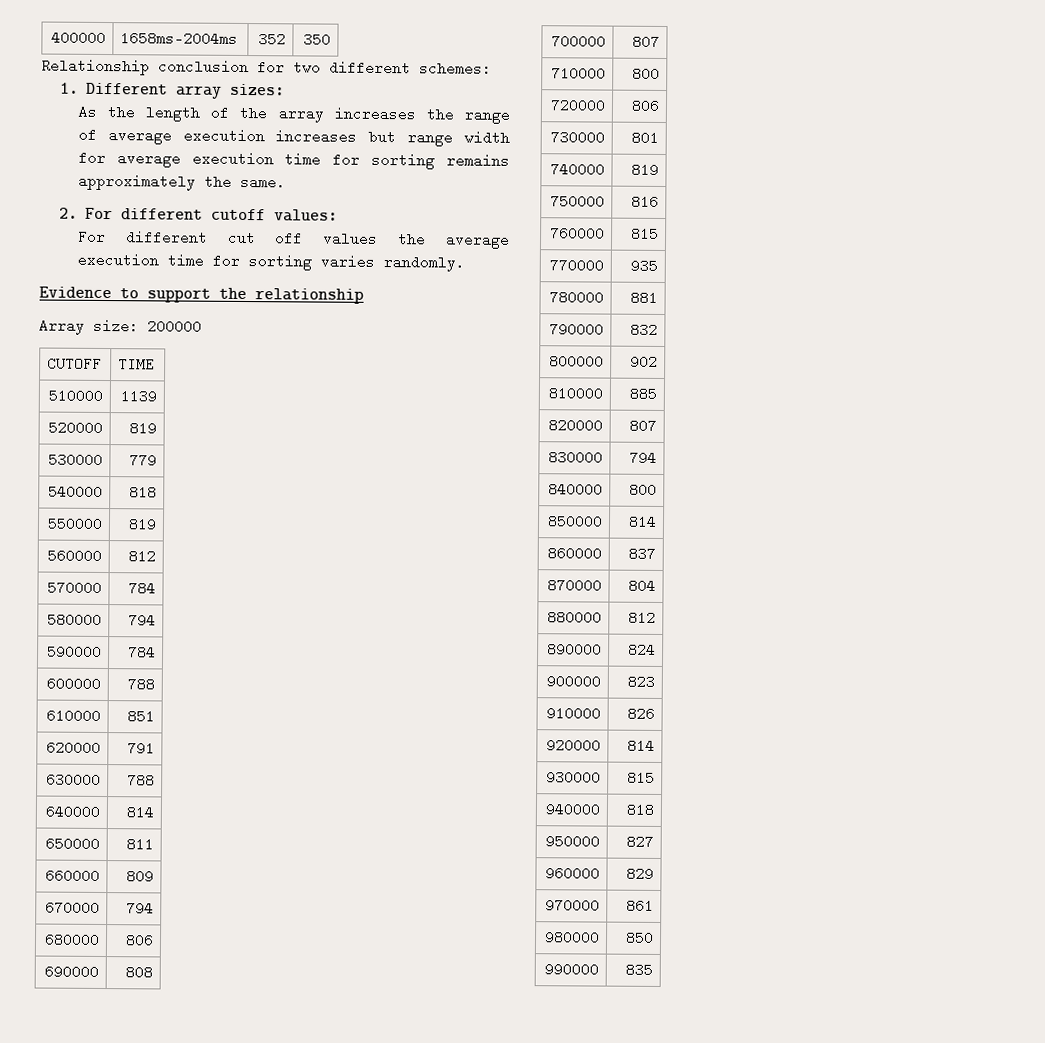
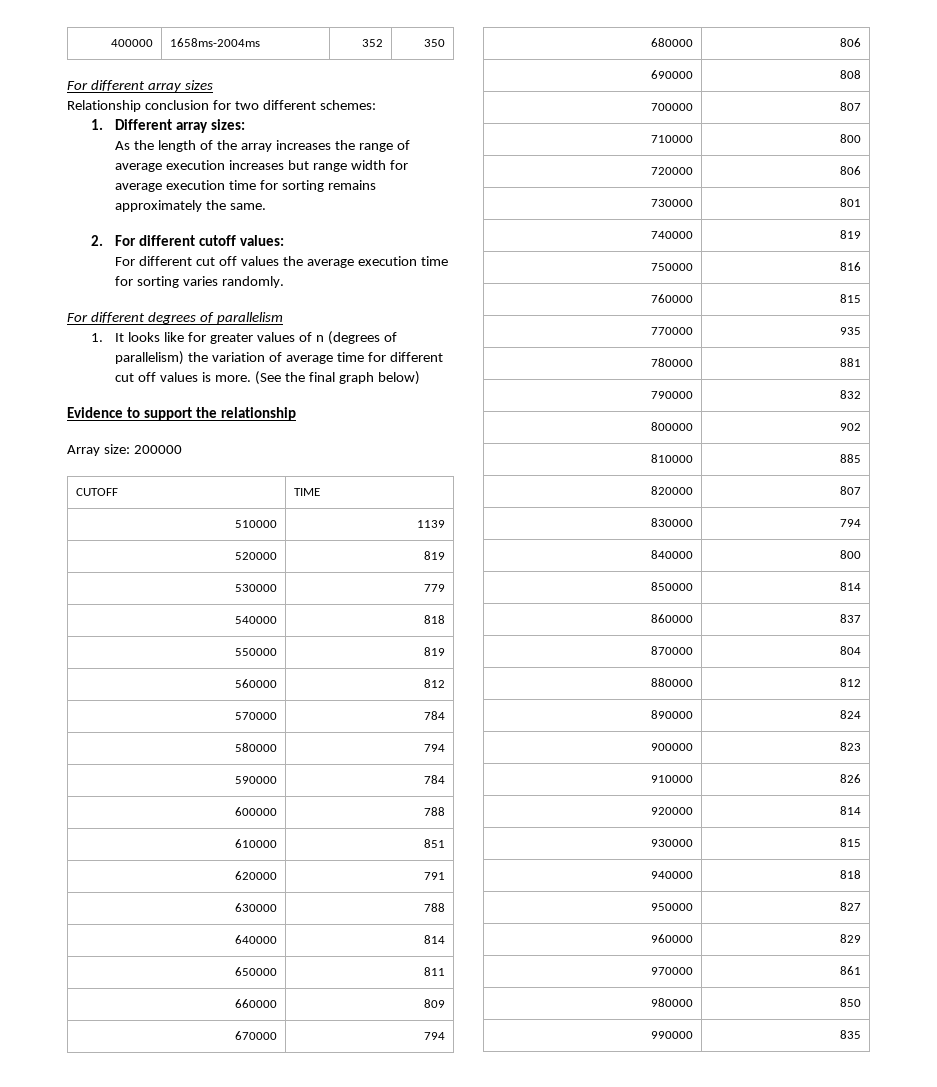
+ For different array sizes
+ For different degrees of parallelism
+ 1. It looks like for greater values of n (degrees of parallelism) the variation of average time for different cut off values is more. (See the final graph below)

